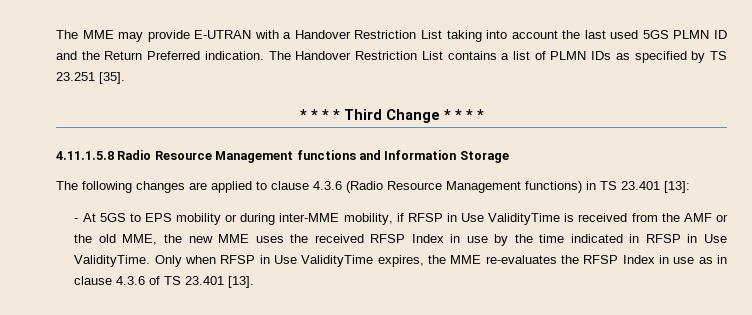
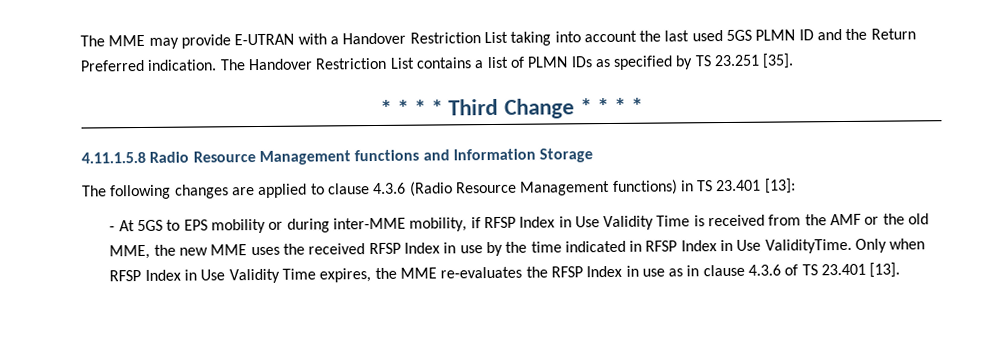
- - At 5GS to EPS mobility or during inter-MME mobility, if RFSP in Use ValidityTime is received from the AMF or the old MME, the new MME uses the received RFSP Index in use by the time indicated in RFSP in Use ValidityTime.
+ - At 5GS to EPS mobility or during inter-MME mobility, if RFSP Index in Use Validity Time is received from the AMF or the old MME, the new MME uses the received RFSP Index in use by the time indicated in RFSP Index in Use ValidityTime.
- Only when RFSP in Use ValidityTime expires, the MME re-evaluates the RFSP Index in use as in clause 4.3.6 of TS 23.401 [13].
+ Only when RFSP Index in Use Validity Time expires, the MME re-evaluates the RFSP Index in use as in clause 4.3.6 of TS 23.401 [13].

